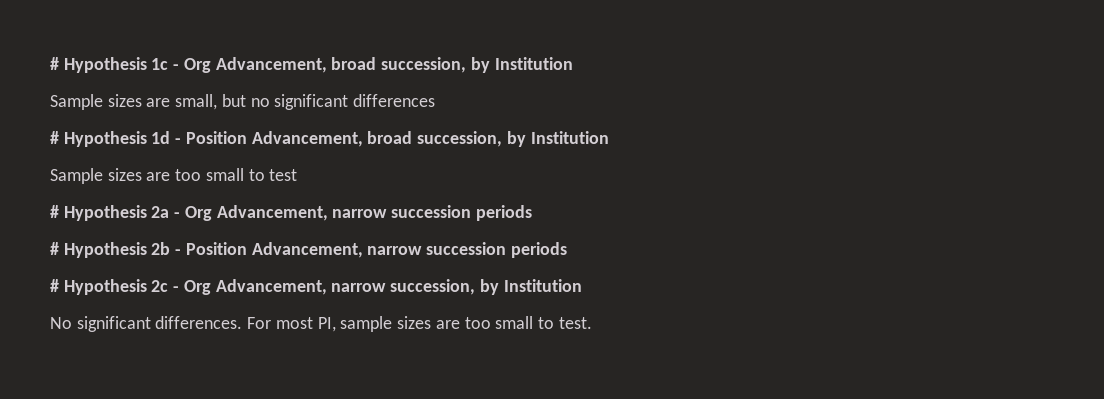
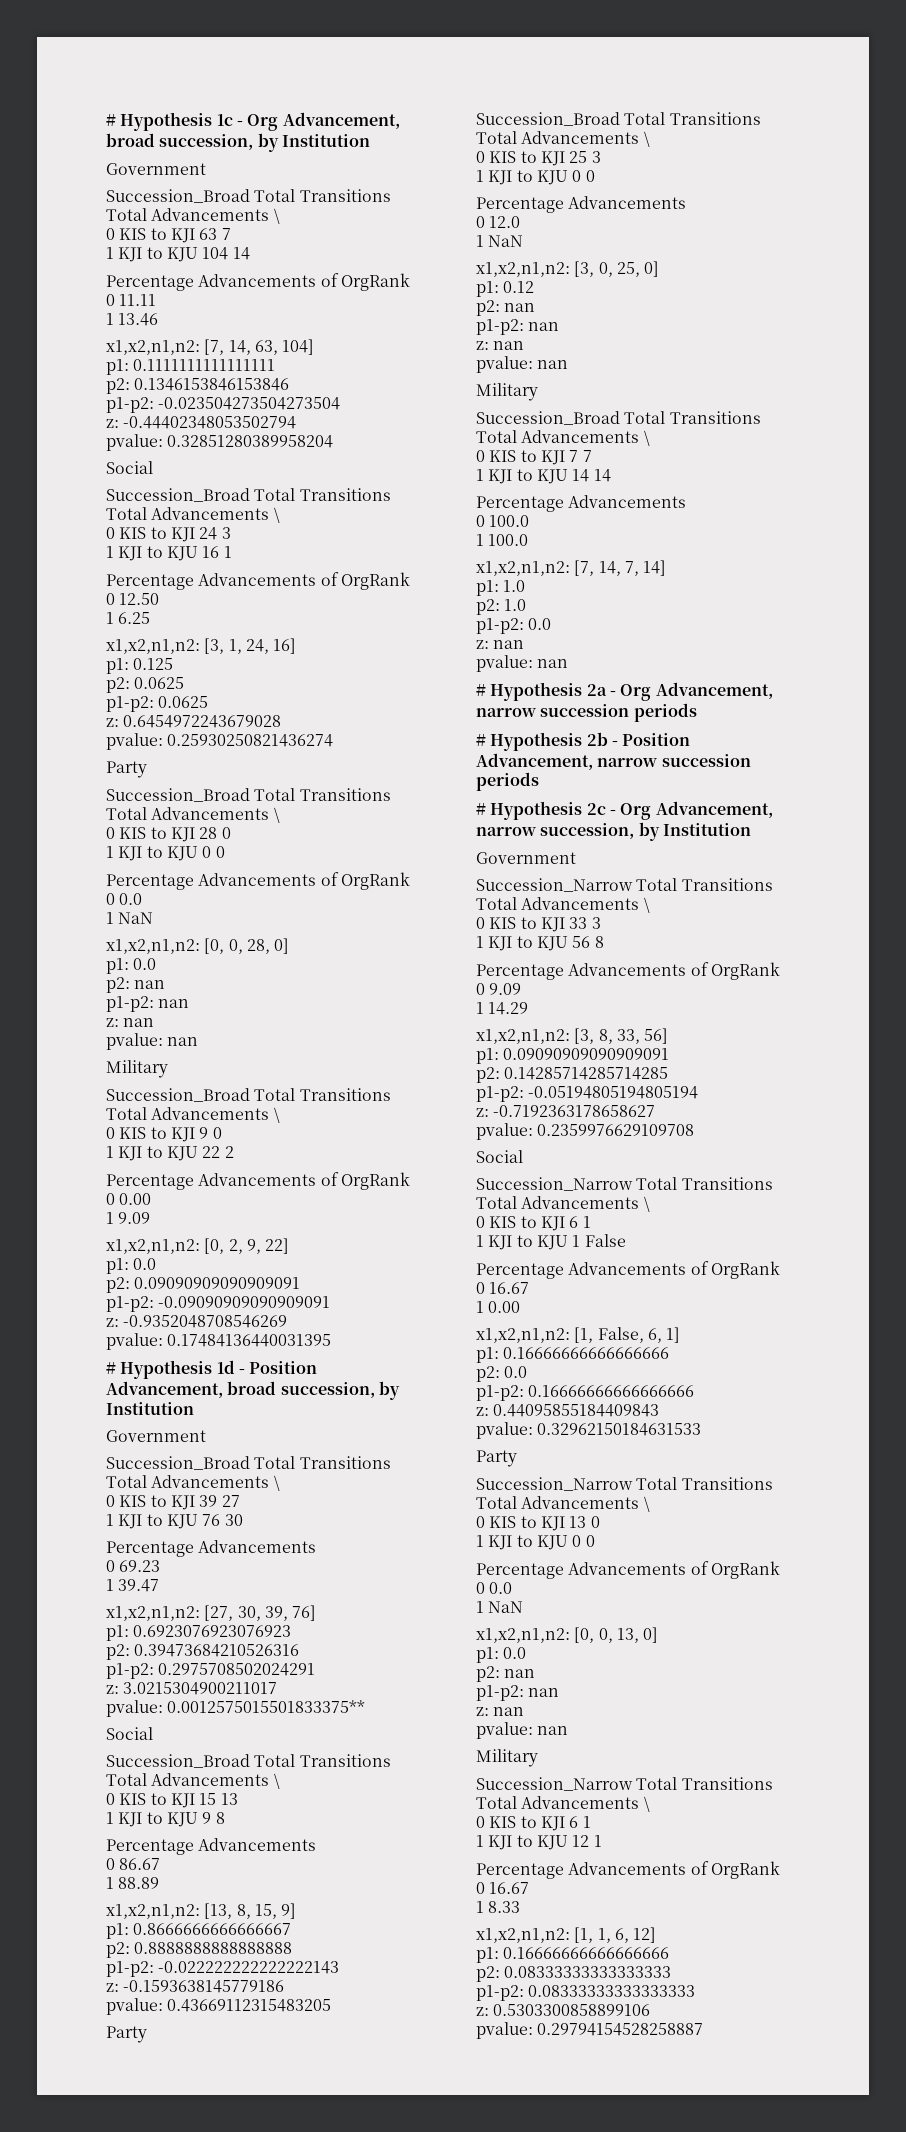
  # Hypothesis 1c - Org Advancement, broad succession, by Institution
- Sample sizes are small, but no significant differences
+ Government
+ Succession_Broad Total Transitions Total Advancements \
+ 0 KIS to KJI 63 7
+ 1 KJI to KJU 104 14
+ Percentage Advancements of OrgRank
+ 0 11.11
+ 1 13.46
+ x1,x2,n1,n2: [7, 14, 63, 104]
+ p1: 0.1111111111111111
+ p2: 0.1346153846153846
+ p1-p2: -0.023504273504273504
+ z: -0.44402348053502794
+ pvalue: 0.32851280389958204
+ Social
+ Succession_Broad Total Transitions Total Advancements \
+ 0 KIS to KJI 24 3
+ 1 KJI to KJU 16 1
+ Percentage Advancements of OrgRank
+ 0 12.50
+ 1 6.25
+ x1,x2,n1,n2: [3, 1, 24, 16]
+ p1: 0.125
+ p2: 0.0625
+ p1-p2: 0.0625
+ z: 0.6454972243679028
+ pvalue: 0.25930250821436274
+ Party
+ Succession_Broad Total Transitions Total Advancements \
+ 0 KIS to KJI 28 0
+ 1 KJI to KJU 0 0
+ Percentage Advancements of OrgRank
+ 0 0.0
+ 1 NaN
+ x1,x2,n1,n2: [0, 0, 28, 0]
+ p1: 0.0
+ p2: nan
+ p1-p2: nan
+ z: nan
+ pvalue: nan
+ Military
+ Succession_Broad Total Transitions Total Advancements \
+ 0 KIS to KJI 9 0
+ 1 KJI to KJU 22 2
+ Percentage Advancements of OrgRank
+ 0 0.00
+ 1 9.09
+ x1,x2,n1,n2: [0, 2, 9, 22]
+ p1: 0.0
+ p2: 0.09090909090909091
+ p1-p2: -0.09090909090909091
+ z: -0.9352048708546269
+ pvalue: 0.17484136440031395
  # Hypothesis 1d - Position Advancement, broad succession, by Institution
- Sample sizes are too small to test
+ Government
+ Succession_Broad Total Transitions Total Advancements \
+ 0 KIS to KJI 39 27
+ 1 KJI to KJU 76 30
+ Percentage Advancements
+ 0 69.23
+ 1 39.47
+ x1,x2,n1,n2: [27, 30, 39, 76]
+ p1: 0.6923076923076923
+ p2: 0.39473684210526316
+ p1-p2: 0.2975708502024291
+ z: 3.0215304900211017
+ pvalue: 0.0012575015501833375**
+ Social
+ Succession_Broad Total Transitions Total Advancements \
+ 0 KIS to KJI 15 13
+ 1 KJI to KJU 9 8
+ Percentage Advancements
+ 0 86.67
+ 1 88.89
+ x1,x2,n1,n2: [13, 8, 15, 9]
+ p1: 0.8666666666666667
+ p2: 0.8888888888888888
+ p1-p2: -0.022222222222222143
+ z: -0.1593638145779186
+ pvalue: 0.43669112315483205
+ Party
+ Succession_Broad Total Transitions Total Advancements \
+ 0 KIS to KJI 25 3
+ 1 KJI to KJU 0 0
+ Percentage Advancements
+ 0 12.0
+ 1 NaN
+ x1,x2,n1,n2: [3, 0, 25, 0]
+ p1: 0.12
+ p2: nan
+ p1-p2: nan
+ z: nan
+ pvalue: nan
+ Military
+ Succession_Broad Total Transitions Total Advancements \
+ 0 KIS to KJI 7 7
+ 1 KJI to KJU 14 14
+ Percentage Advancements
+ 0 100.0
+ 1 100.0
+ x1,x2,n1,n2: [7, 14, 7, 14]
+ p1: 1.0
+ p2: 1.0
+ p1-p2: 0.0
+ z: nan
+ pvalue: nan
  # Hypothesis 2c - Org Advancement, narrow succession, by Institution
- No significant differences. For most PI, sample sizes are too small to test.
+ Government
+ Succession_Narrow Total Transitions Total Advancements \
+ 0 KIS to KJI 33 3
+ 1 KJI to KJU 56 8
+ Percentage Advancements of OrgRank
+ 0 9.09
+ 1 14.29
+ x1,x2,n1,n2: [3, 8, 33, 56]
+ p1: 0.09090909090909091
+ p2: 0.14285714285714285
+ p1-p2: -0.05194805194805194
+ z: -0.7192363178658627
+ pvalue: 0.2359976629109708
+ Social
+ Succession_Narrow Total Transitions Total Advancements \
+ 0 KIS to KJI 6 1
+ 1 KJI to KJU 1 False
+ Percentage Advancements of OrgRank
+ 0 16.67
+ 1 0.00
+ x1,x2,n1,n2: [1, False, 6, 1]
+ p1: 0.16666666666666666
+ p2: 0.0
+ p1-p2: 0.16666666666666666
+ z: 0.44095855184409843
+ pvalue: 0.32962150184631533
+ Party
+ Succession_Narrow Total Transitions Total Advancements \
+ 0 KIS to KJI 13 0
+ 1 KJI to KJU 0 0
+ Percentage Advancements of OrgRank
+ 0 0.0
+ 1 NaN
+ x1,x2,n1,n2: [0, 0, 13, 0]
+ p1: 0.0
+ p2: nan
+ p1-p2: nan
+ z: nan
+ pvalue: nan
+ Military
+ Succession_Narrow Total Transitions Total Advancements \
+ 0 KIS to KJI 6 1
+ 1 KJI to KJU 12 1
+ Percentage Advancements of OrgRank
+ 0 16.67
+ 1 8.33
+ x1,x2,n1,n2: [1, 1, 6, 12]
+ p1: 0.16666666666666666
+ p2: 0.08333333333333333
+ p1-p2: 0.08333333333333333
+ z: 0.5303300858899106
+ pvalue: 0.29794154528258887

